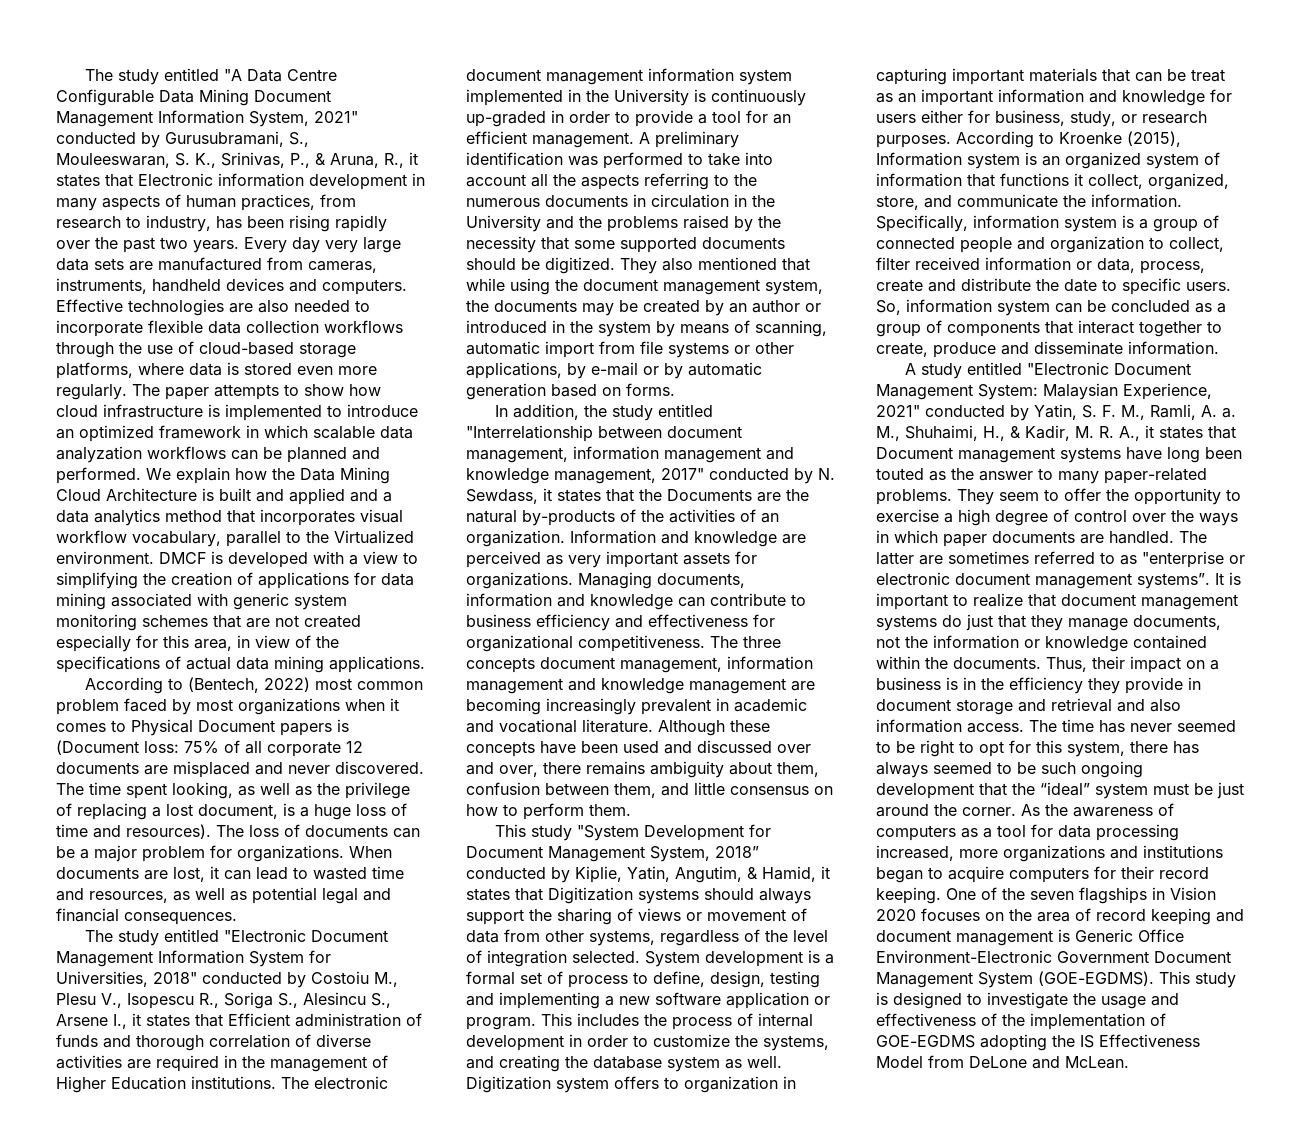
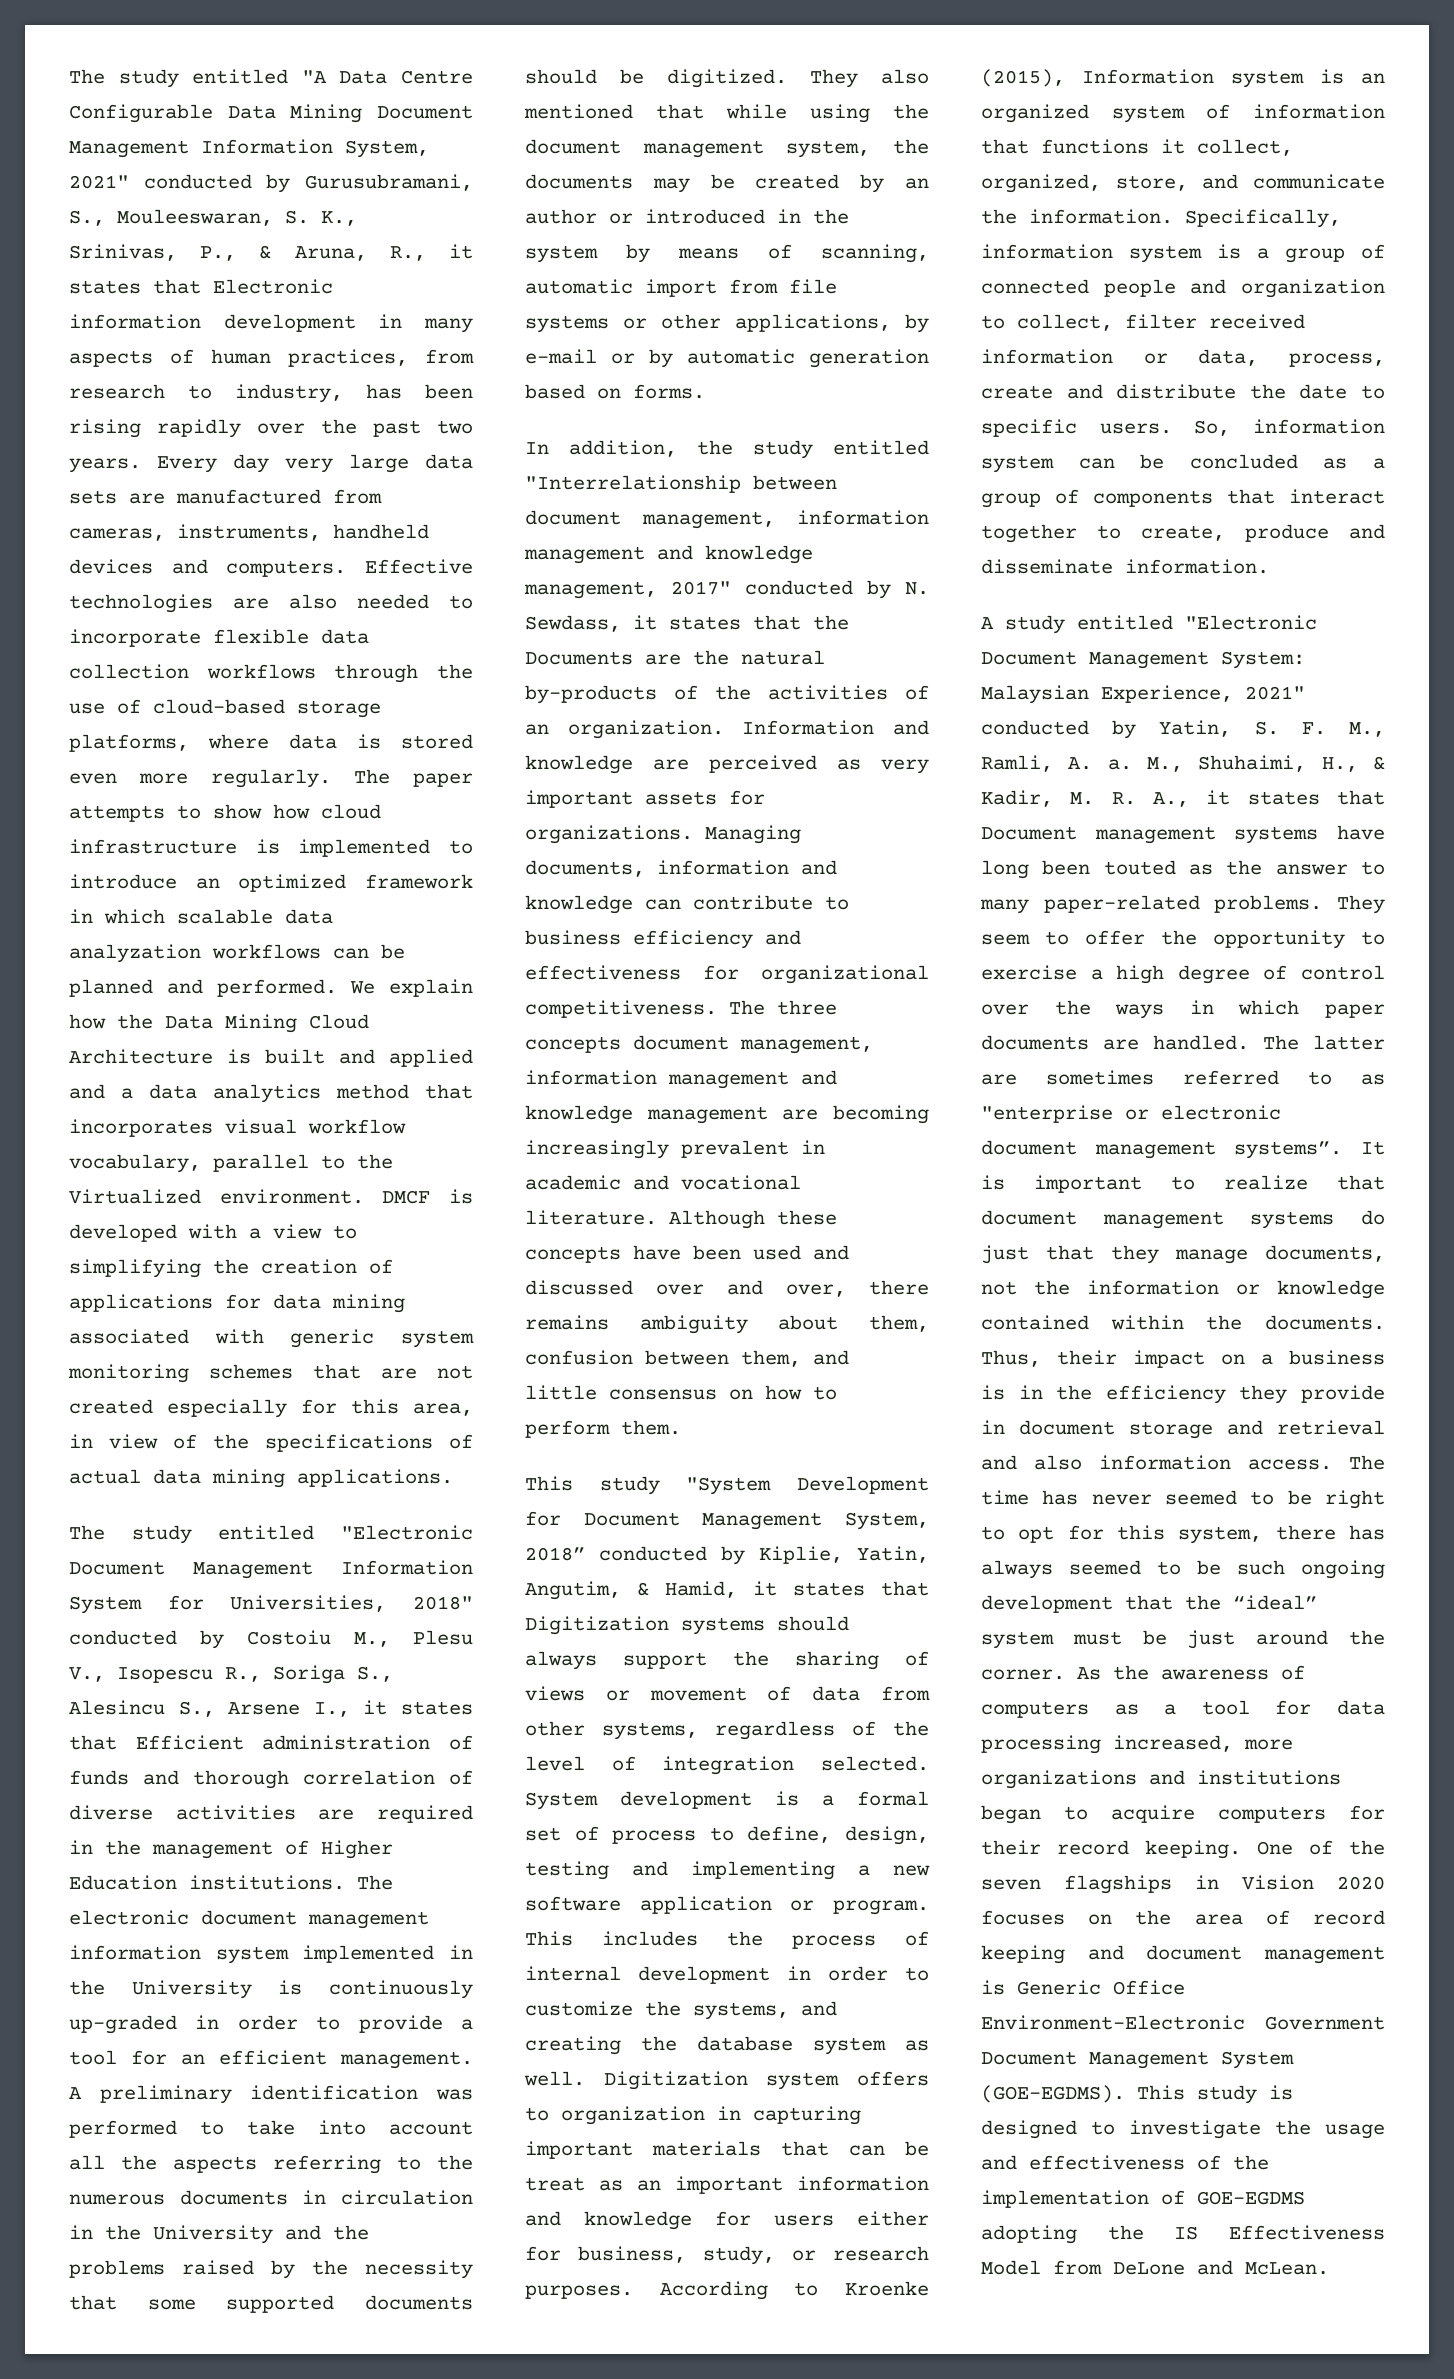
- According to (Bentech, 2022) most common problem faced by most organizations when it comes to Physical Document papers is (Document loss: 75% of all corporate 12 documents are misplaced and never discovered. The time spent looking, as well as the privilege of replacing a lost document, is a huge loss of time and resources). The loss of documents can be a major problem for organizations. When documents are lost, it can lead to wasted time and resources, as well as potential legal and financial consequences.

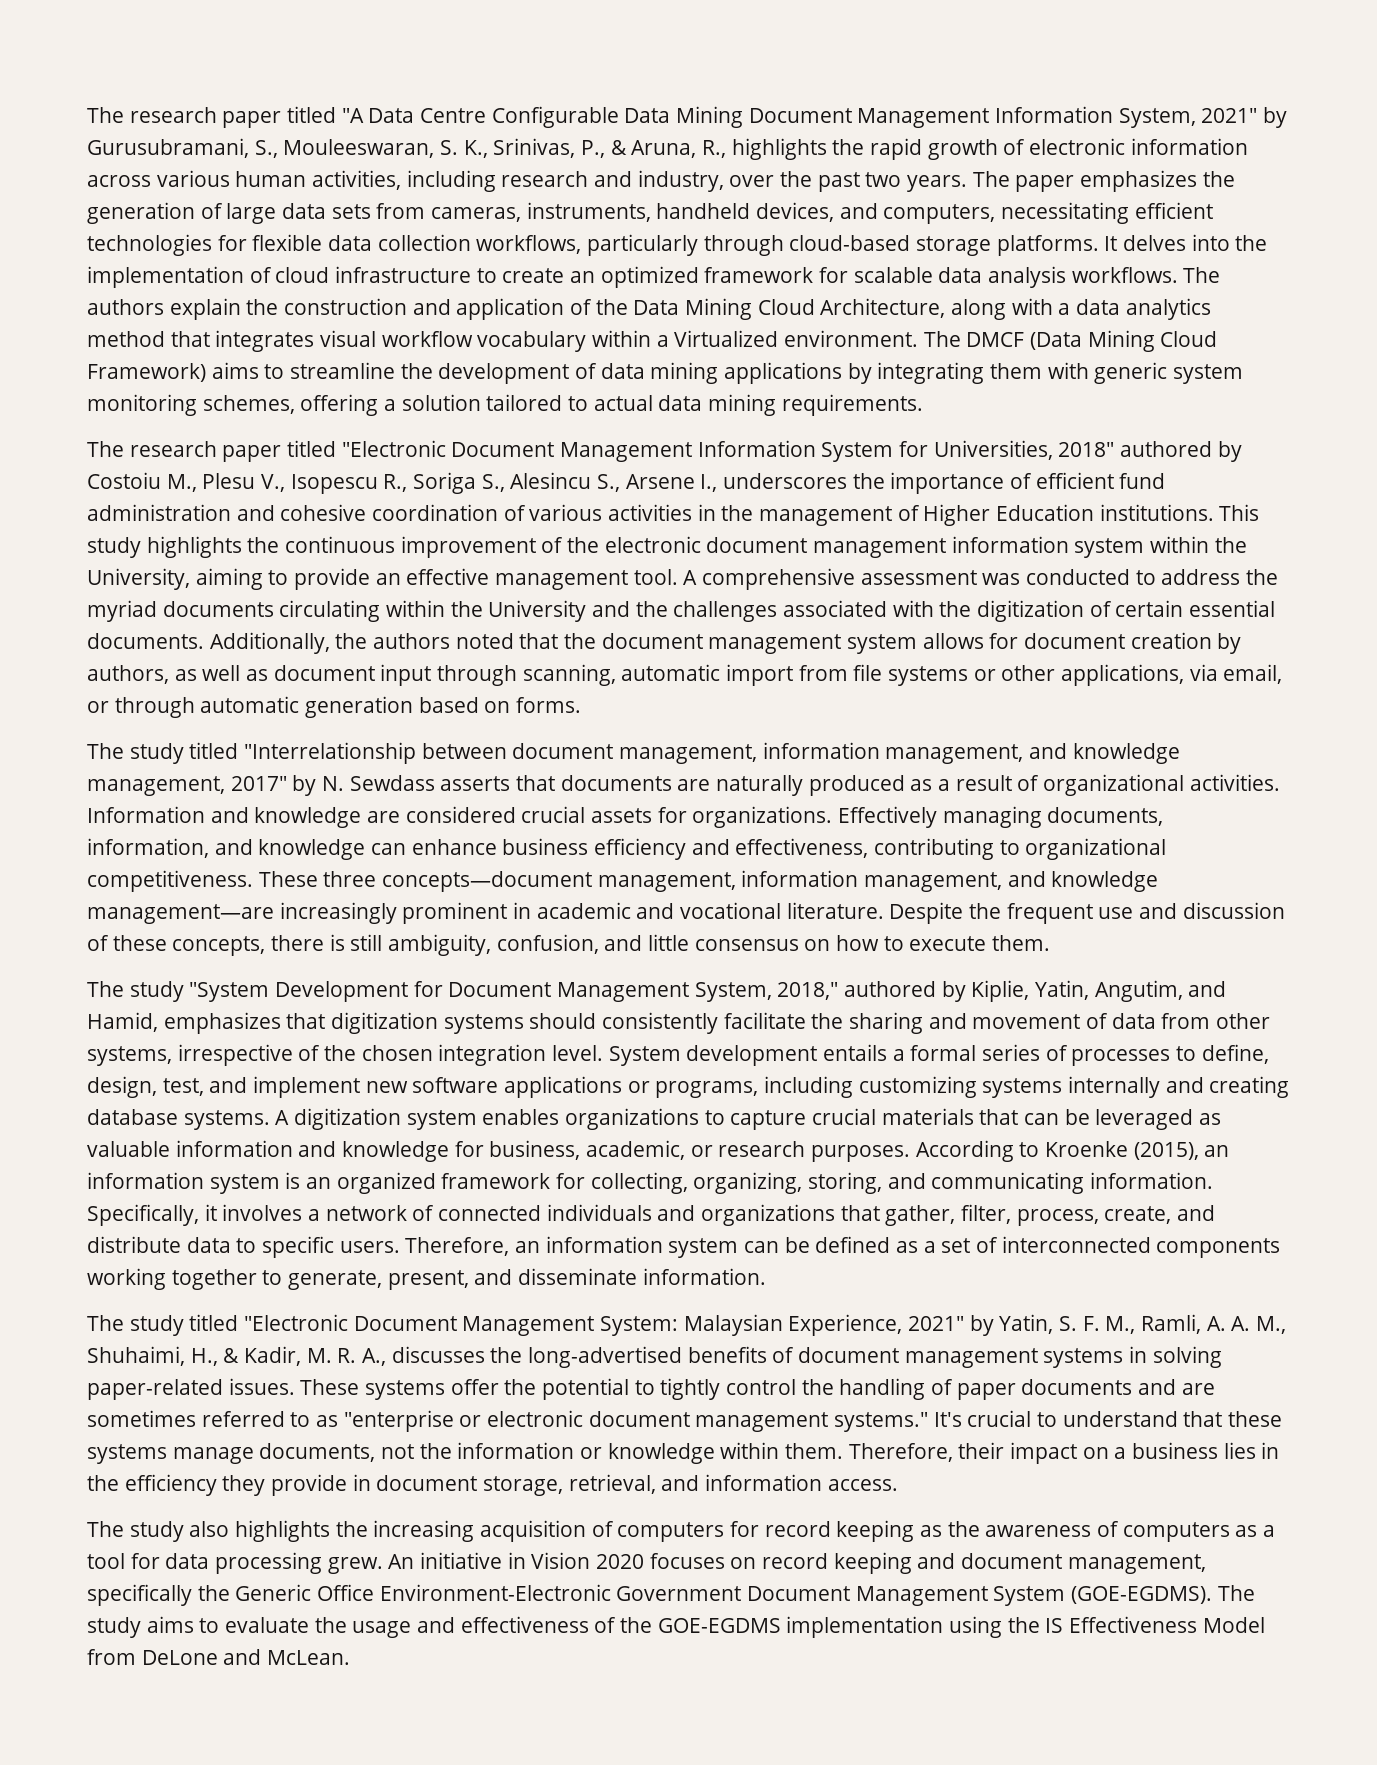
- The study entitled "A Data Centre Configurable Data Mining Document Management Information System, 2021" conducted by Gurusubramani, S., Mouleeswaran, S. K., Srinivas, P., & Aruna, R., it states that Electronic information development in many aspects of human practices, from research to industry, has been rising rapidly over the past two years.
+ The research paper titled "A Data Centre Configurable Data Mining Document Management Information System, 2021" by Gurusubramani, S., Mouleeswaran, S. K., Srinivas, P., & Aruna, R., highlights the rapid growth of electronic information across various human activities, including research and industry, over the past two years.
- Every day very large data sets are manufactured from cameras, instruments, handheld devices and computers. Effective technologies are also needed to incorporate flexible data collection workflows through the use of cloud-based storage platforms, where data is stored even more regularly. The paper attempts to show how cloud infrastructure is implemented to introduce an optimized framework in which scalable data analyzation workflows can be planned and performed. We explain how the Data Mining Cloud Architecture is built and applied and a data analytics method that incorporates visual workflow vocabulary, parallel to the Virtualized environment. DMCF is developed with a view to simplifying the creation of applications for data mining associated with generic system monitoring schemes that are not created especially for this area, in view of the specifications of actual data mining applications.
- The study entitled "Electronic Document Management Information System for Universities, 2018" conducted by Costoiu M., Plesu V., Isopescu R., Soriga S., Alesincu S., Arsene I., it states that Efficient administration of funds and thorough correlation of diverse activities are required in the management of Higher Education institutions.
+ The paper emphasizes the generation of large data sets from cameras, instruments, handheld devices, and computers, necessitating efficient technologies for flexible data collection workflows, particularly through cloud-based storage platforms. It delves into the implementation of cloud infrastructure to create an optimized framework for scalable data analysis workflows. The authors explain the construction and application of the Data Mining Cloud Architecture, along with a data analytics method that integrates visual workflow vocabulary within a Virtualized environment. The DMCF (Data Mining Cloud Framework) aims to streamline the development of data mining applications by integrating them with generic system monitoring schemes, offering a solution tailored to actual data mining requirements.
+ The research paper titled "Electronic Document Management Information System for Universities, 2018" authored by Costoiu M., Plesu V., Isopescu R., Soriga S., Alesincu S., Arsene I., underscores the importance of efficient fund administration and cohesive coordination of various activities in the management of Higher Education institutions.
- The electronic document management information system implemented in the University is continuously up-graded in order to provide a tool for an efficient management. A preliminary identification was performed to take into account all the aspects referring to the numerous documents in circulation in the University and the problems raised by the necessity that some supported documents should be digitized. They also mentioned that while using the document management system, the documents may be created by an author or introduced in the system by means of scanning, automatic import from file systems or other applications, by e-mail or by automatic generation based on forms.
+ This study highlights the continuous improvement of the electronic document management information system within the University, aiming to provide an effective management tool. A comprehensive assessment was conducted to address the myriad documents circulating within the University and the challenges associated with the digitization of certain essential documents. Additionally, the authors noted that the document management system allows for document creation by authors, as well as document input through scanning, automatic import from file systems or other applications, via email, or through automatic generation based on forms.
- In addition, the study entitled "Interrelationship between document management, information management and knowledge management, 2017" conducted by N. Sewdass, it states that the Documents are the natural by-products of the activities of an organization. Information and knowledge are perceived as very important assets for organizations. Managing documents, information and knowledge can contribute to business efficiency and effectiveness for organizational competitiveness. The three concepts document management, information management and knowledge management are becoming increasingly prevalent in academic and vocational literature.
+ The study titled "Interrelationship between document management, information management, and knowledge management, 2017" by N. Sewdass asserts that documents are naturally produced as a result of organizational activities. Information and knowledge are considered crucial assets for organizations. Effectively managing documents, information, and knowledge can enhance business efficiency and effectiveness, contributing to organizational competitiveness. These three concepts—document management, information management, and knowledge management—are increasingly prominent in academic and vocational literature.
- Although these concepts have been used and discussed over and over, there remains ambiguity about them, confusion between them, and little consensus on how to perform them.
+ Despite the frequent use and discussion of these concepts, there is still ambiguity, confusion, and little consensus on how to execute them.
- This study "System Development for Document Management System, 2018” conducted by Kiplie, Yatin, Angutim, & Hamid, it states that Digitization systems should always support the sharing of views or movement of data from other systems, regardless of the level of integration selected.
+ The study "System Development for Document Management System, 2018," authored by Kiplie, Yatin, Angutim, and Hamid, emphasizes that digitization systems should consistently facilitate the sharing and movement of data from other systems, irrespective of the chosen integration level.
- System development is a formal set of process to define, design, testing and implementing a new software application or program. This includes the process of internal development in order to customize the systems, and creating the database system as well. Digitization system offers to organization in capturing important materials that can be treat as an important information and knowledge for users either for business, study, or research purposes.
+ System development entails a formal series of processes to define, design, test, and implement new software applications or programs, including customizing systems internally and creating database systems. A digitization system enables organizations to capture crucial materials that can be leveraged as valuable information and knowledge for business, academic, or research purposes.
- According to Kroenke (2015), Information system is an organized system of information that functions it collect, organized, store, and communicate the information. Specifically, information system is a group of connected people and organization to collect, filter received information or data, process, create and distribute the date to specific users.
+ According to Kroenke (2015), an information system is an organized framework for collecting, organizing, storing, and communicating information. Specifically, it involves a network of connected individuals and organizations that gather, filter, process, create, and distribute data to specific users.
- So, information system can be concluded as a group of components that interact together to create, produce and disseminate information.
+ Therefore, an information system can be defined as a set of interconnected components working together to generate, present, and disseminate information.
- A study entitled "Electronic Document Management System:
+ The study titled "Electronic Document Management System:
- Malaysian Experience, 2021" conducted by Yatin, S. F. M., Ramli, A. a. M., Shuhaimi, H., & Kadir, M. R. A., it states that Document management systems have long been touted as the answer to many paper-related problems. They seem to offer the opportunity to exercise a high degree of control over the ways in which paper documents are handled. The latter are sometimes referred to as "enterprise or electronic document management systems”. It is important to realize that document management systems do just that they manage documents, not the information or knowledge contained within the documents. Thus, their impact on a business is in the efficiency they provide in document storage and retrieval and also information access. The time has never seemed to be right to opt for this system, there has always seemed to be such ongoing development that the “ideal” system must be just around the corner. As the awareness of computers as a tool for data processing increased, more organizations and institutions began to acquire computers for their record keeping. One of the seven flagships in Vision 2020 focuses on the area of record keeping and document management is Generic Office Environment-Electronic Government Document Management System (GOE-EGDMS).
+ Malaysian Experience, 2021" by Yatin, S. F. M., Ramli, A. A. M., Shuhaimi, H., & Kadir, M. R. A., discusses the long-advertised benefits of document management systems in solving paper-related issues. These systems offer the potential to tightly control the handling of paper documents and are sometimes referred to as "enterprise or electronic document management systems." It's crucial to understand that these systems manage documents, not the information or knowledge within them. Therefore, their impact on a business lies in the efficiency they provide in document storage, retrieval, and information access.
+ The study also highlights the increasing acquisition of computers for record keeping as the awareness of computers as a tool for data processing grew. An initiative in Vision 2020 focuses on record keeping and document management, specifically the Generic Office Environment-Electronic Government Document Management System (GOE-EGDMS).
- This study is designed to investigate the usage and effectiveness of the implementation of GOE-EGDMS adopting the IS Effectiveness Model from DeLone and McLean.
+ The study aims to evaluate the usage and effectiveness of the GOE-EGDMS implementation using the IS Effectiveness Model from DeLone and McLean.

